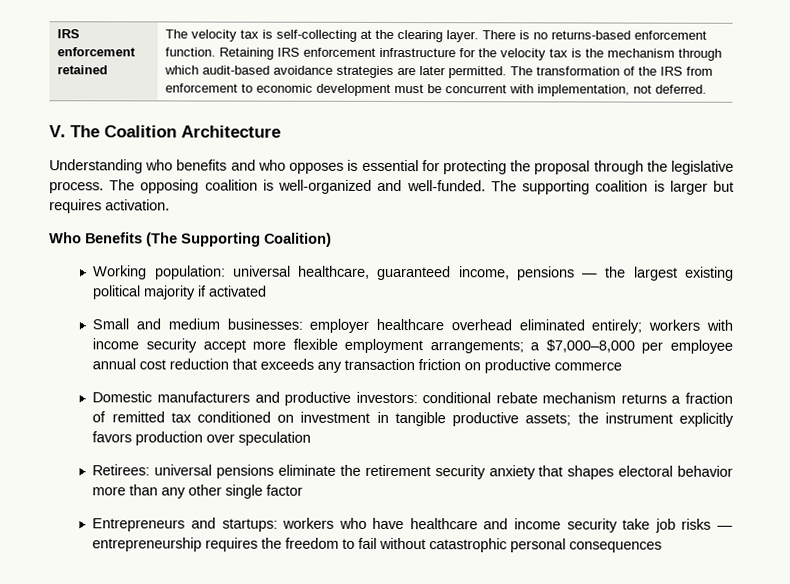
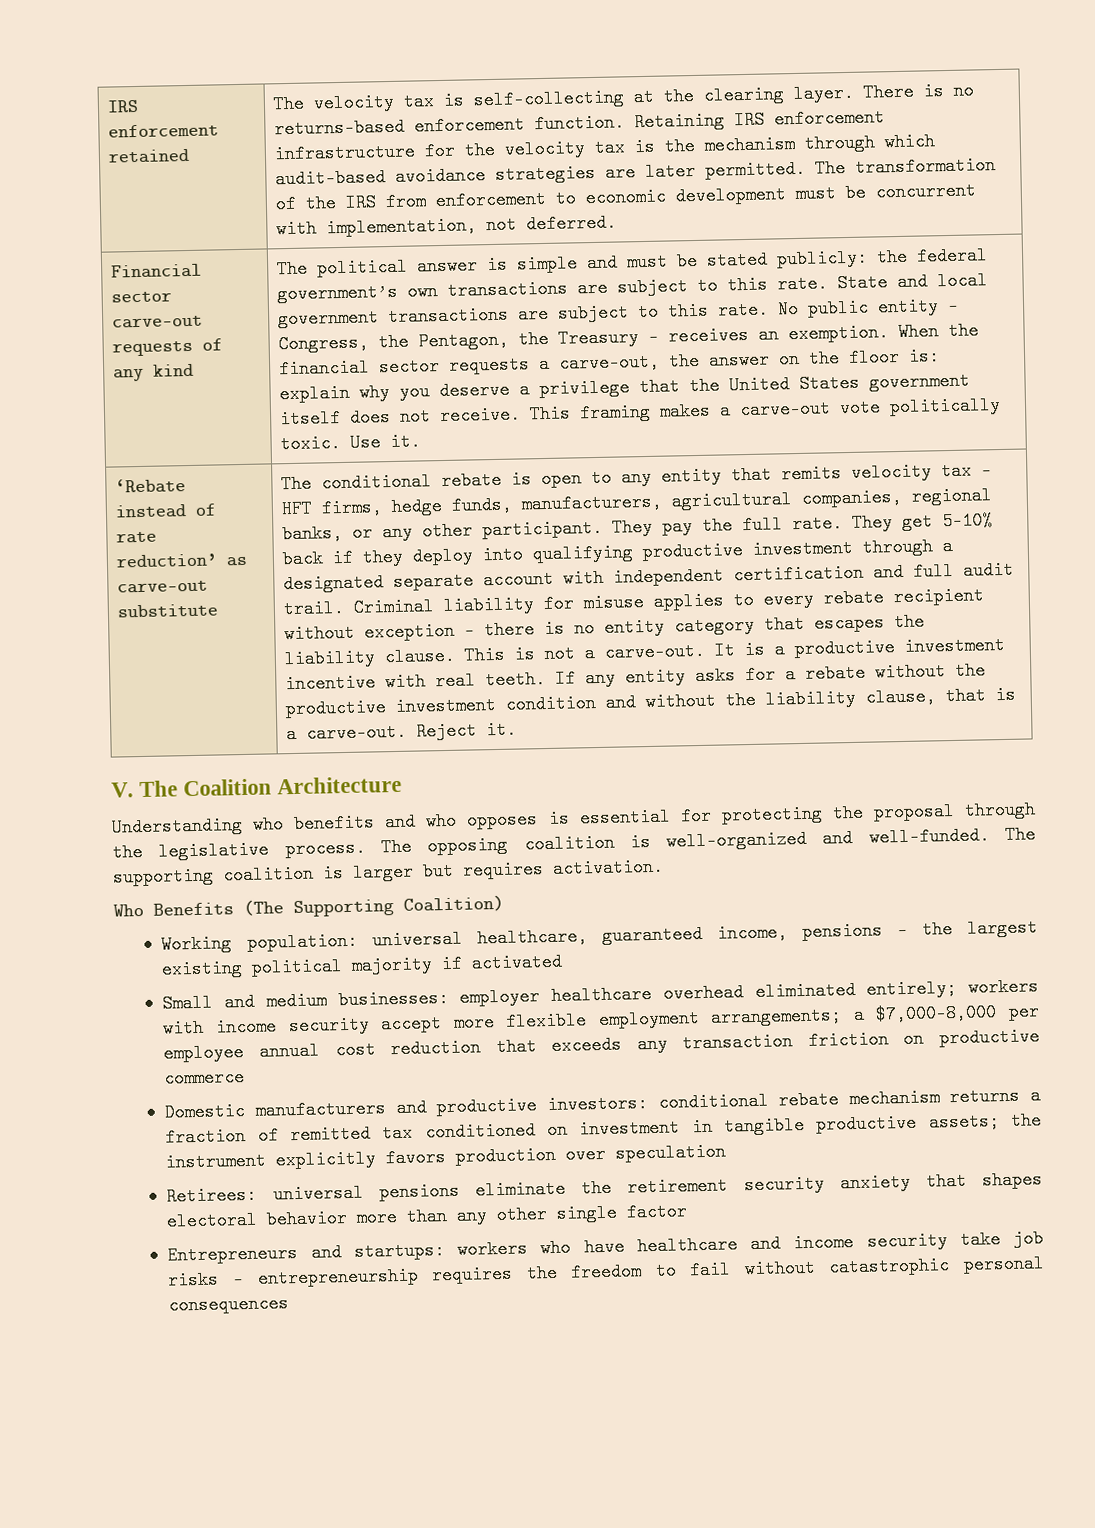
+ Financial sector carve-out requests of any kind | The political answer is simple and must be stated publicly: the federal government’s own transactions are subject to this rate. State and local government transactions are subject to this rate. No public entity — Congress, the Pentagon, the Treasury — receives an exemption. When the financial sector requests a carve-out, the answer on the floor is: explain why you deserve a privilege that the United States government itself does not receive. This framing makes a carve-out vote politically toxic. Use it.
+ ‘Rebate instead of rate reduction’ as carve-out substitute | The conditional rebate is open to any entity that remits velocity tax — HFT firms, hedge funds, manufacturers, agricultural companies, regional banks, or any other participant. They pay the full rate. They get 5–10% back if they deploy into qualifying productive investment through a designated separate account with independent certification and full audit trail. Criminal liability for misuse applies to every rebate recipient without exception — there is no entity category that escapes the liability clause. This is not a carve-out. It is a productive investment incentive with real teeth. If any entity asks for a rebate without the productive investment condition and without the liability clause, that is a carve-out. Reject it.

